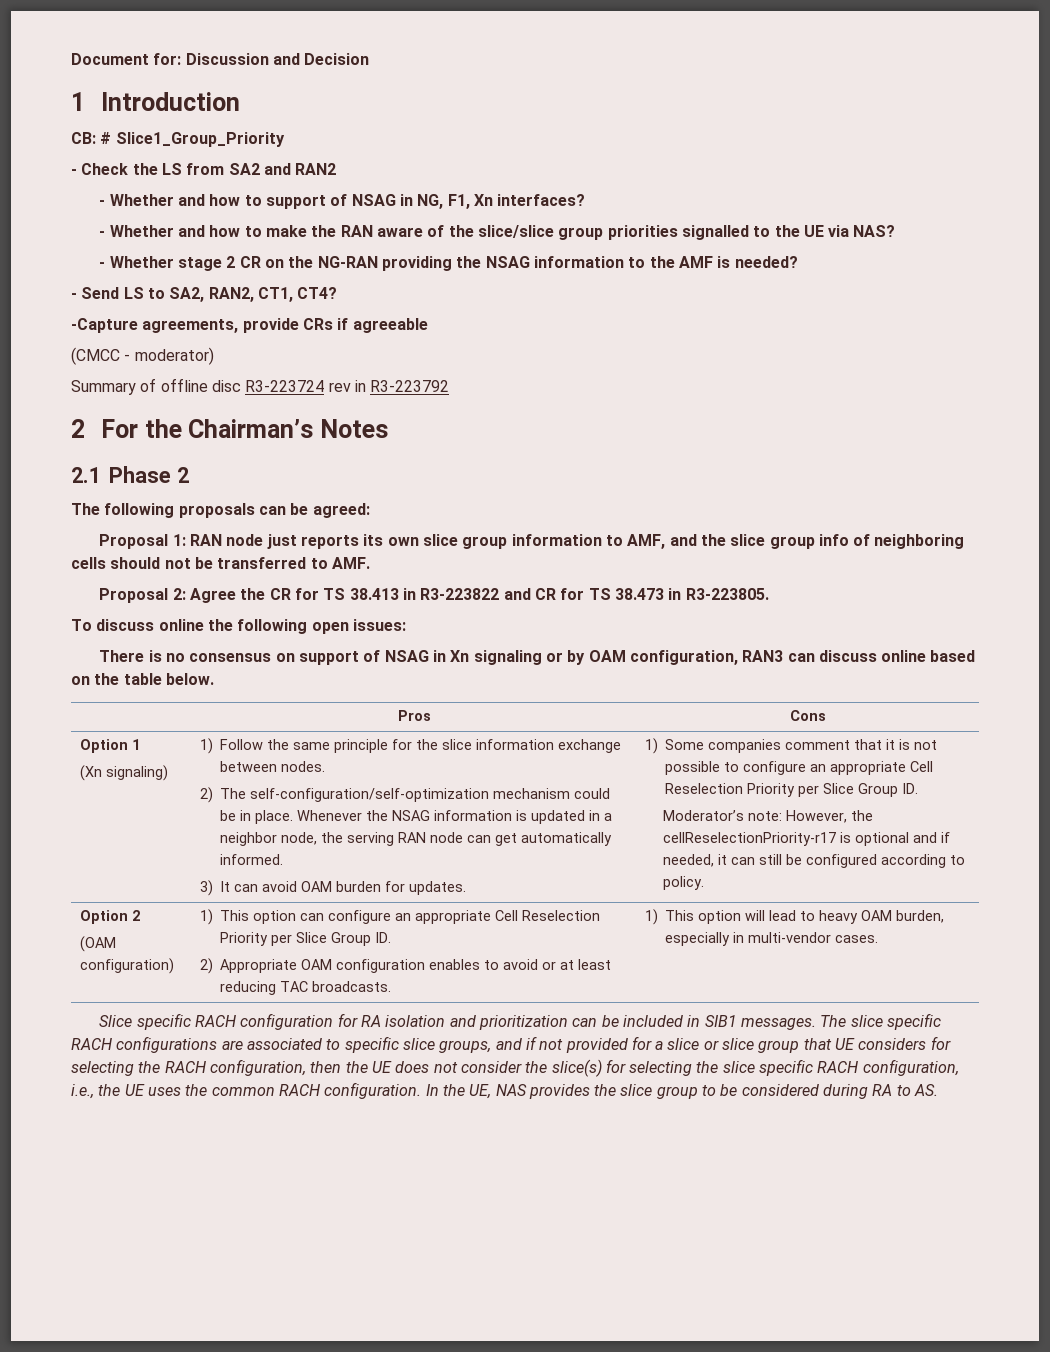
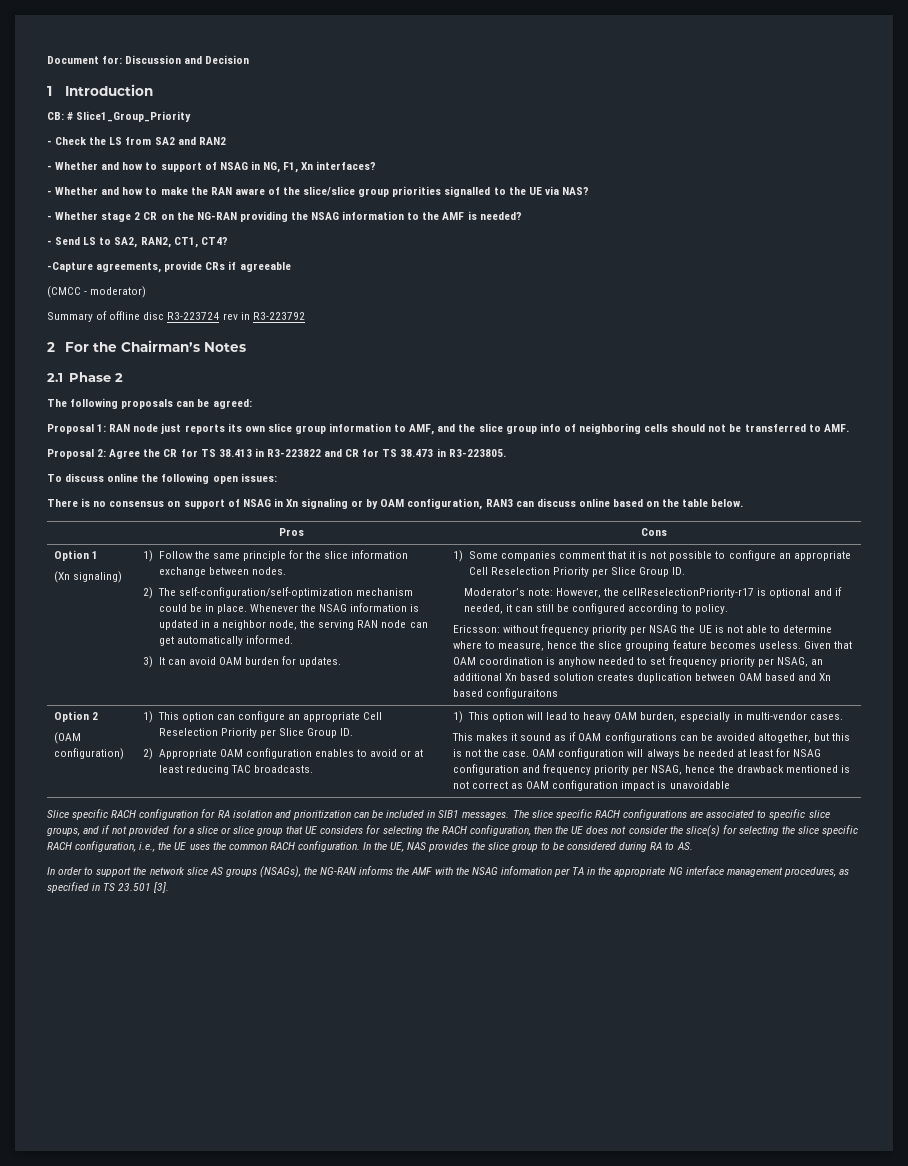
+ Ericsson: without frequency priority per NSAG the UE is not able to determine where to measure, hence the slice grouping feature becomes useless. Given that OAM coordination is anyhow needed to set frequency priority per NSAG, an additional Xn based solution creates duplication between OAM based and Xn based configuraitons
+ This makes it sound as if OAM configurations can be avoided altogether, but this is not the case. OAM configuration will always be needed at least for NSAG configuration and frequency priority per NSAG, hence the drawback mentioned is not correct as OAM configuration impact is unavoidable
+ In order to support the network slice AS groups (NSAGs), the NG-RAN informs the AMF with the NSAG information per TA in the appropriate NG interface management procedures, as specified in TS 23.501 [3].

